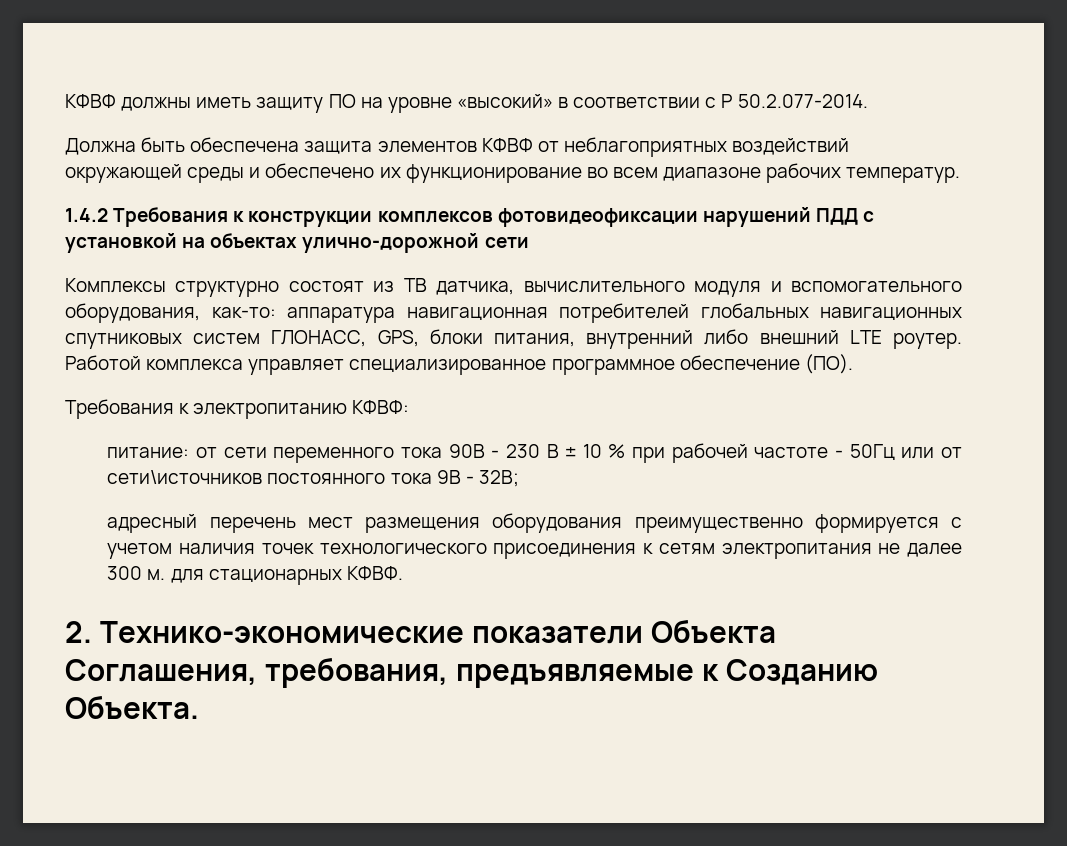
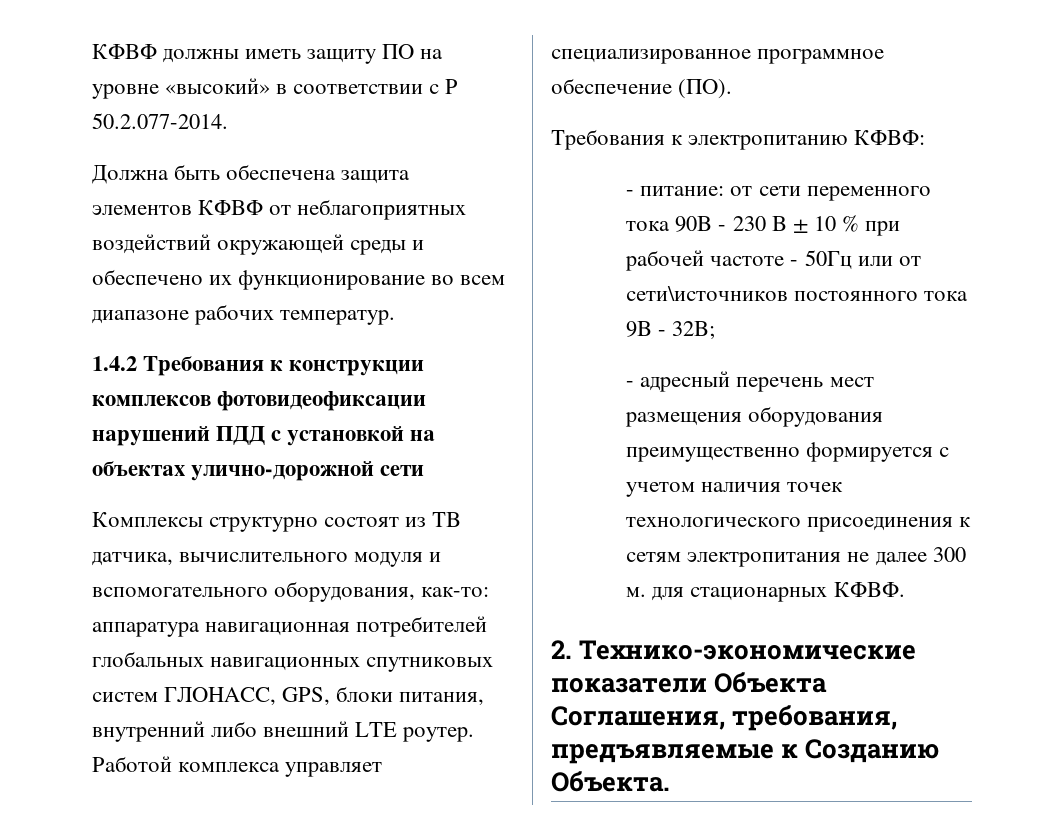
- питание: от сети переменного тока 90В - 230 В ± 10 % при рабочей частоте - 50Гц или от сети\источников постоянного тока 9В - 32В;
+ - питание: от сети переменного тока 90В - 230 В ± 10 % при рабочей частоте - 50Гц или от сети\источников постоянного тока 9В - 32В;
- адресный перечень мест размещения оборудования преимущественно формируется с учетом наличия точек технологического присоединения к сетям электропитания не далее 300 м. для стационарных КФВФ.
+ - адресный перечень мест размещения оборудования преимущественно формируется с учетом наличия точек технологического присоединения к сетям электропитания не далее 300 м. для стационарных КФВФ.

